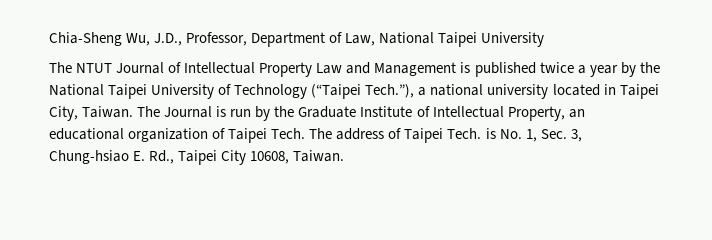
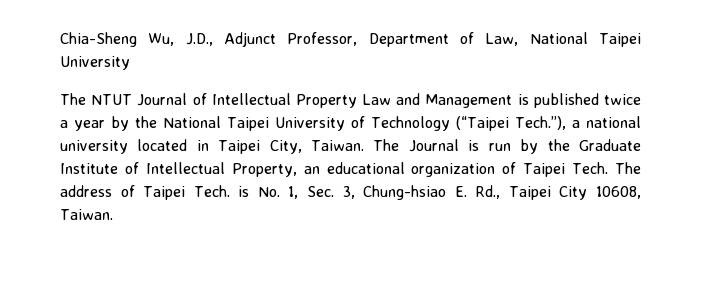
- Chia-Sheng Wu, J.D., Professor, Department of Law, National Taipei University
+ Chia-Sheng Wu, J.D., Adjunct Professor, Department of Law, National Taipei University

